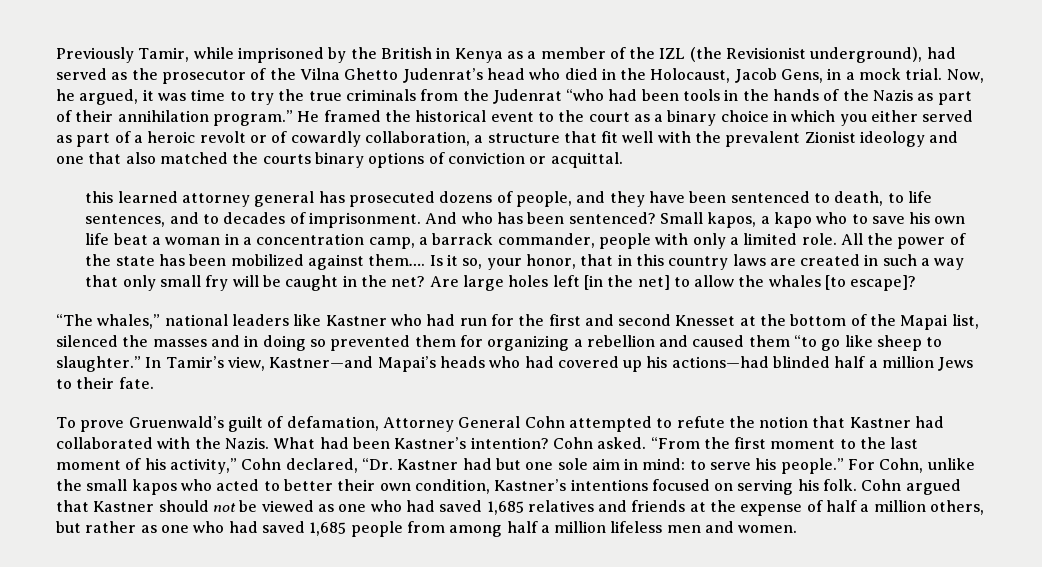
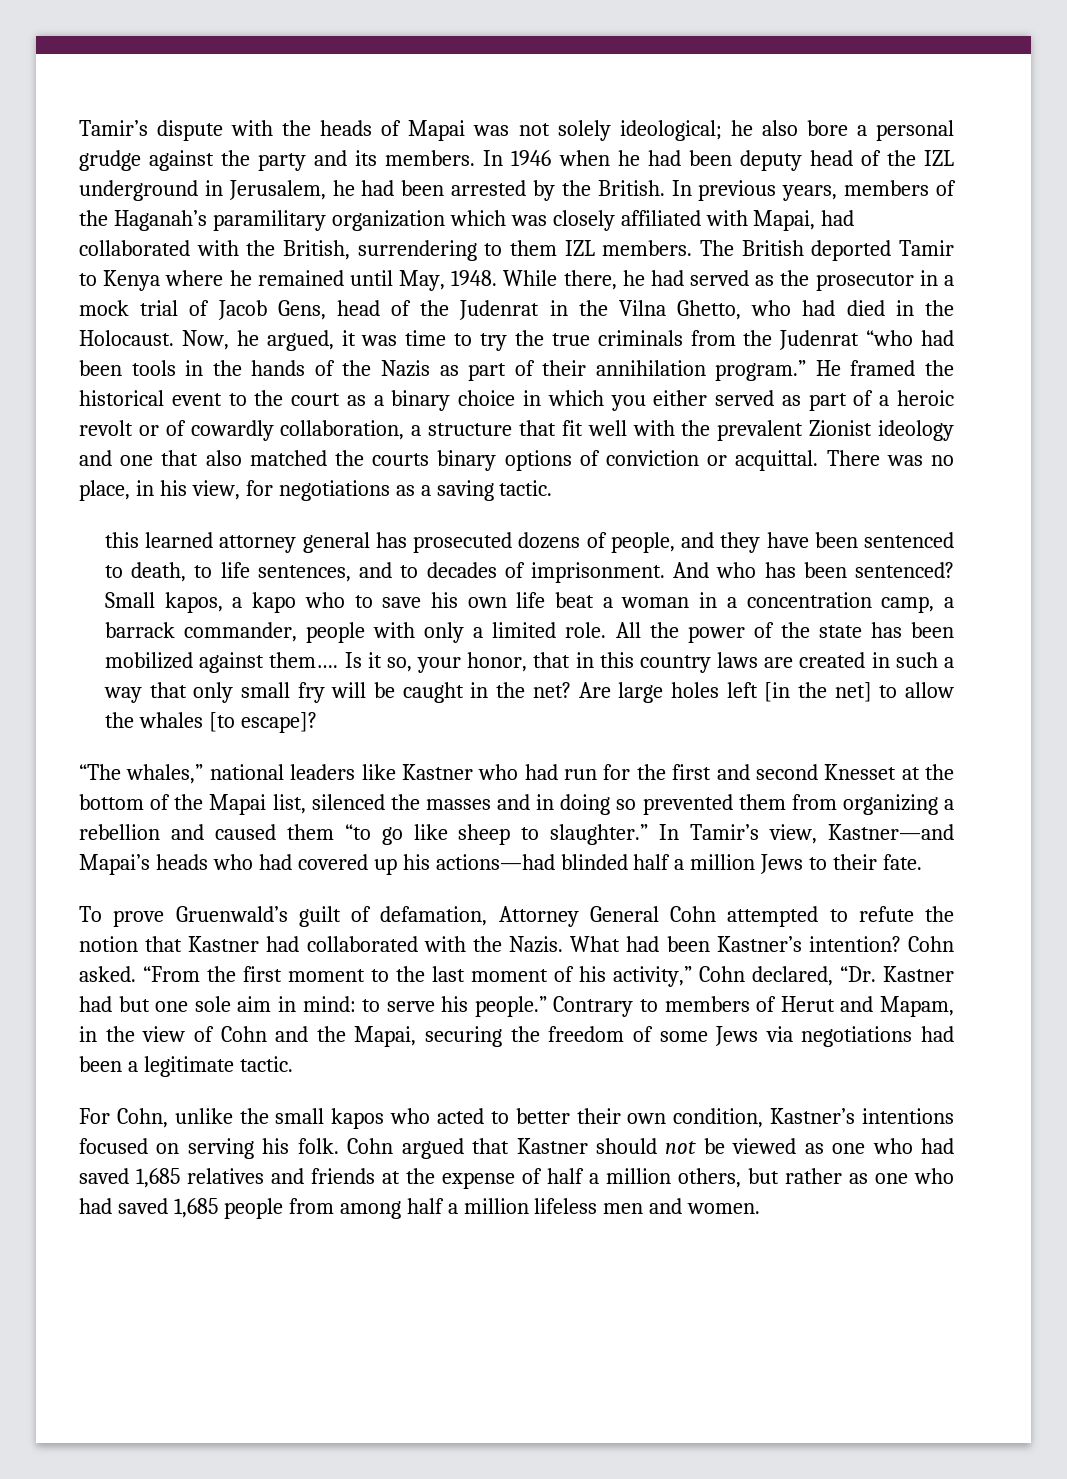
- Previously Tamir, while imprisoned by the British in Kenya as a member of the IZL (the Revisionist underground), had served as the prosecutor of the Vilna Ghetto Judenrat’s head who died in the Holocaust, Jacob Gens, in a mock trial.
+ Tamir’s dispute with the heads of Mapai was not solely ideological; he also bore a personal grudge against the party and its members. In 1946 when he had been deputy head of the IZL underground in Jerusalem, he had been arrested by the British. In previous years, members of the Haganah’s paramilitary organization which was closely affiliated with Mapai, had collaborated with the British, surrendering to them IZL members. The British deported Tamir to Kenya where he remained until May, 1948. While there, he had served as the prosecutor in a mock trial of Jacob Gens, head of the Judenrat in the Vilna Ghetto, who had died in the Holocaust.
+ There was no place, in his view, for negotiations as a saving tactic.
- “The whales,” national leaders like Kastner who had run for the first and second Knesset at the bottom of the Mapai list, silenced the masses and in doing so prevented them for organizing a rebellion and caused them “to go like sheep to slaughter.”
+ “The whales,” national leaders like Kastner who had run for the first and second Knesset at the bottom of the Mapai list, silenced the masses and in doing so prevented them from organizing a rebellion and caused them “to go like sheep to slaughter.”
- “From the first moment to the last moment of his activity,” Cohn declared, “Dr. Kastner had but one sole aim in mind: to serve his people.” For Cohn, unlike the small kapos who acted to better their own condition, Kastner’s intentions focused on serving his folk.
+ “From the first moment to the last moment of his activity,” Cohn declared, “Dr. Kastner had but one sole aim in mind: to serve his people.” Contrary to members of Herut and Mapam, in the view of Cohn and the Mapai, securing the freedom of some Jews via negotiations had been a legitimate tactic.
+ For Cohn, unlike the small kapos who acted to better their own condition, Kastner’s intentions focused on serving his folk.

